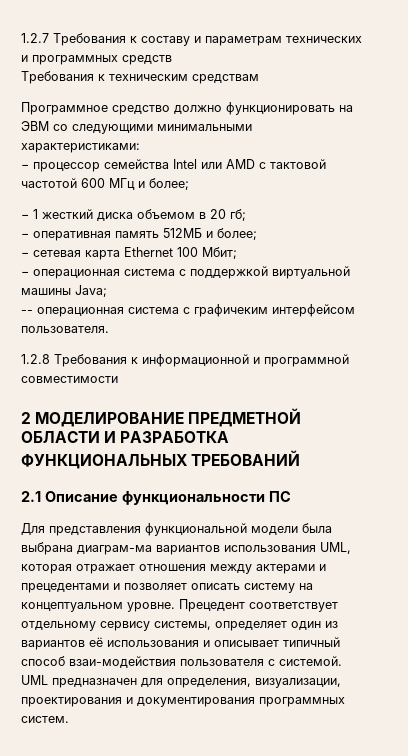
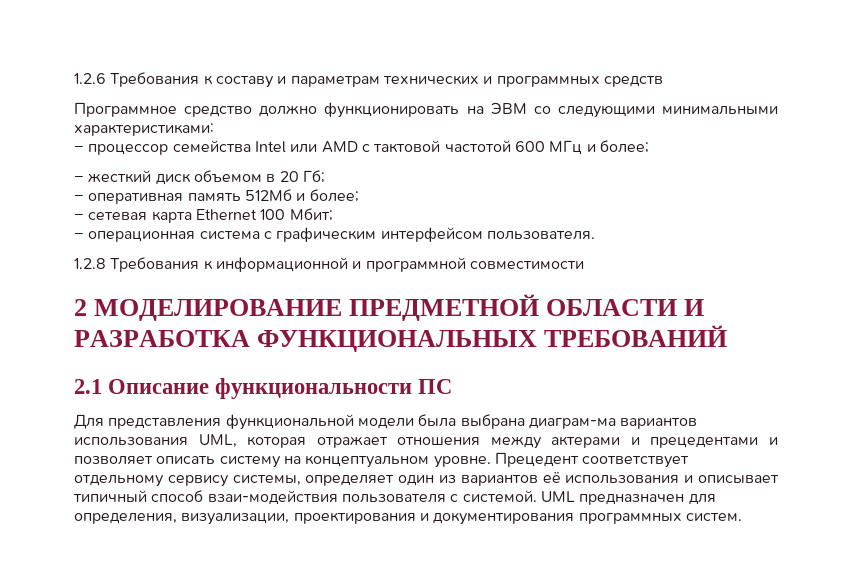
- 1.2.7 Требования к составу и параметрам технических и программных средств
+ 1.2.6 Требования к составу и параметрам технических и программных средств
- Требования к техническим средствам
- − 1 жесткий диска объемом в 20 гб;
+ − жесткий диск объемом в 20 Гб;
- − оперативная память 512МБ и более;
+ − оперативная память 512Мб и более;
- − операционная система с поддержкой виртуальной машины Java;
- -- операционная система с графичеким интерфейсом пользователя.
+ − операционная система с графическим интерфейсом пользователя.

